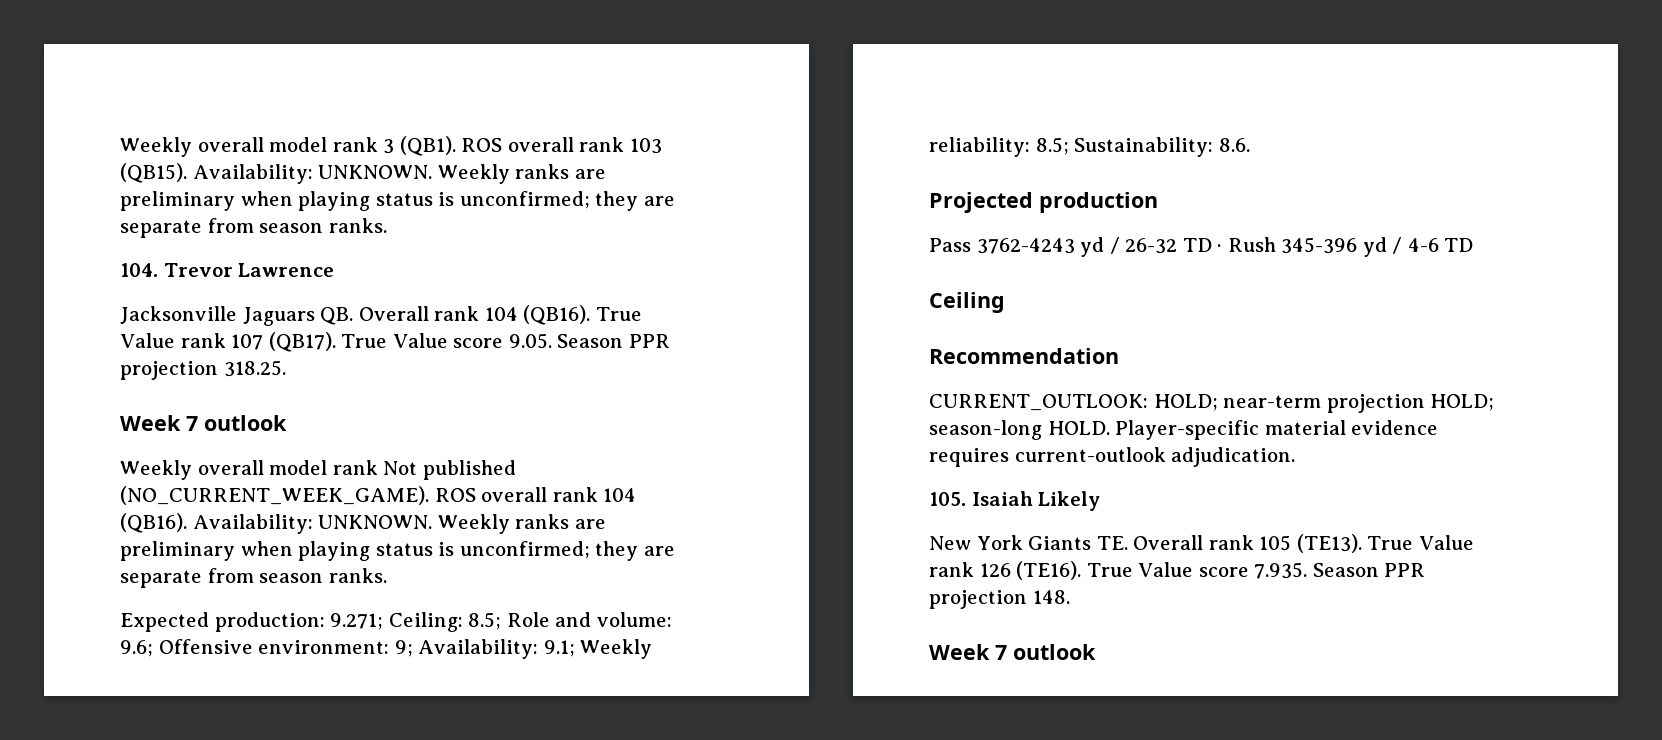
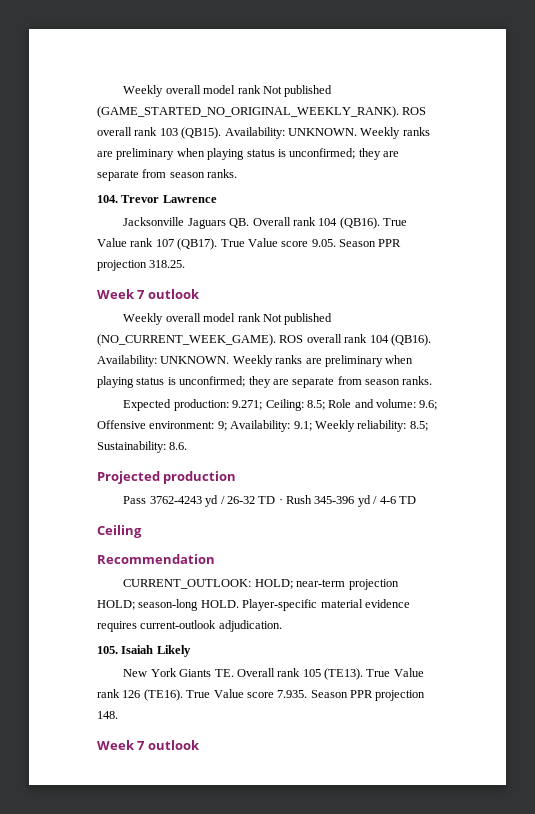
- Weekly overall model rank 3 (QB1).
+ Weekly overall model rank Not published (GAME_STARTED_NO_ORIGINAL_WEEKLY_RANK).

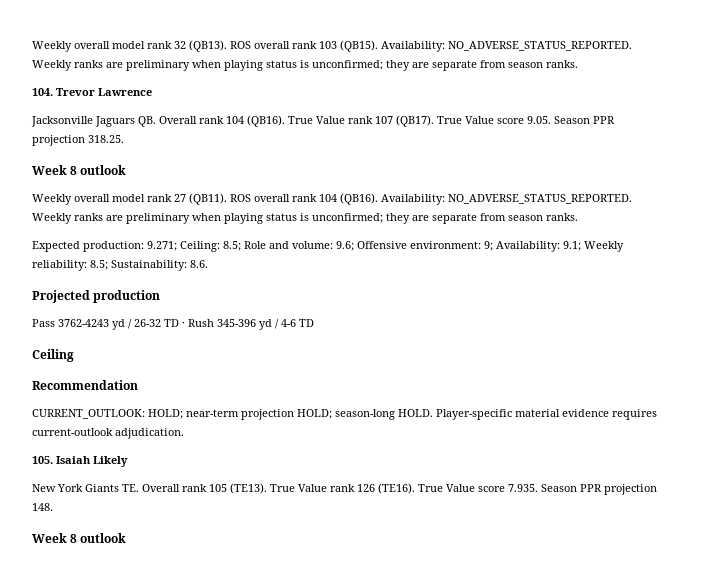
- Weekly overall model rank Not published (GAME_STARTED_NO_ORIGINAL_WEEKLY_RANK).
+ Weekly overall model rank 32 (QB13).
- ROS overall rank 103 (QB15). Availability: UNKNOWN.
+ ROS overall rank 103 (QB15). Availability: NO_ADVERSE_STATUS_REPORTED.
  True Value score 9.05. Season PPR projection 318.25.
- Week 7 outlook
+ Week 8 outlook
- Weekly overall model rank Not published (NO_CURRENT_WEEK_GAME).
+ Weekly overall model rank 27 (QB11).
- ROS overall rank 104 (QB16). Availability: UNKNOWN.
+ ROS overall rank 104 (QB16). Availability: NO_ADVERSE_STATUS_REPORTED.
  True Value score 7.935. Season PPR projection 148.
- Week 7 outlook
+ Week 8 outlook

